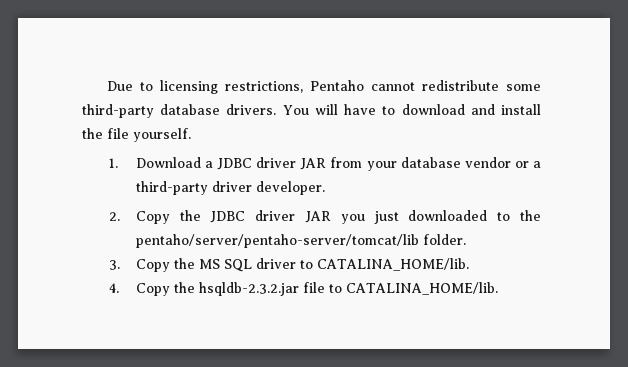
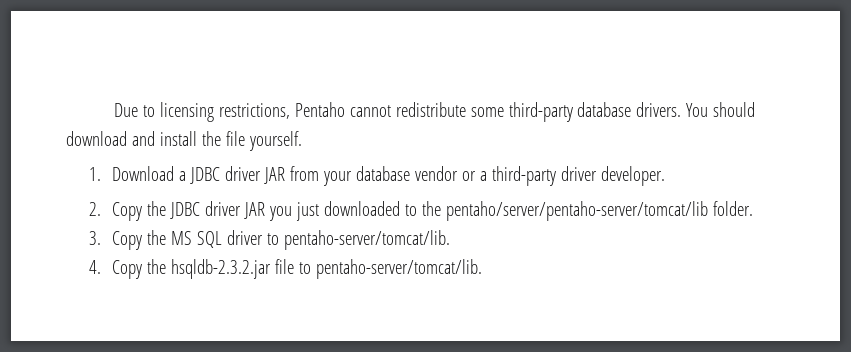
- You will have to download and install the file yourself.
+ You should download and install the file yourself.
- 3. Copy the MS SQL driver to CATALINA_HOME/lib.
+ 3. Copy the MS SQL driver to pentaho-server/tomcat/lib.
- 4. Copy the hsqldb-2.3.2.jar file to CATALINA_HOME/lib.
+ 4. Copy the hsqldb-2.3.2.jar file to pentaho-server/tomcat/lib.

